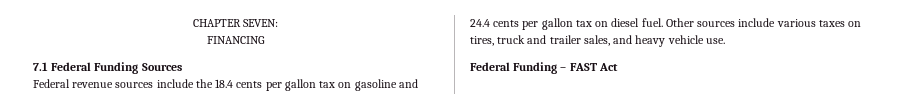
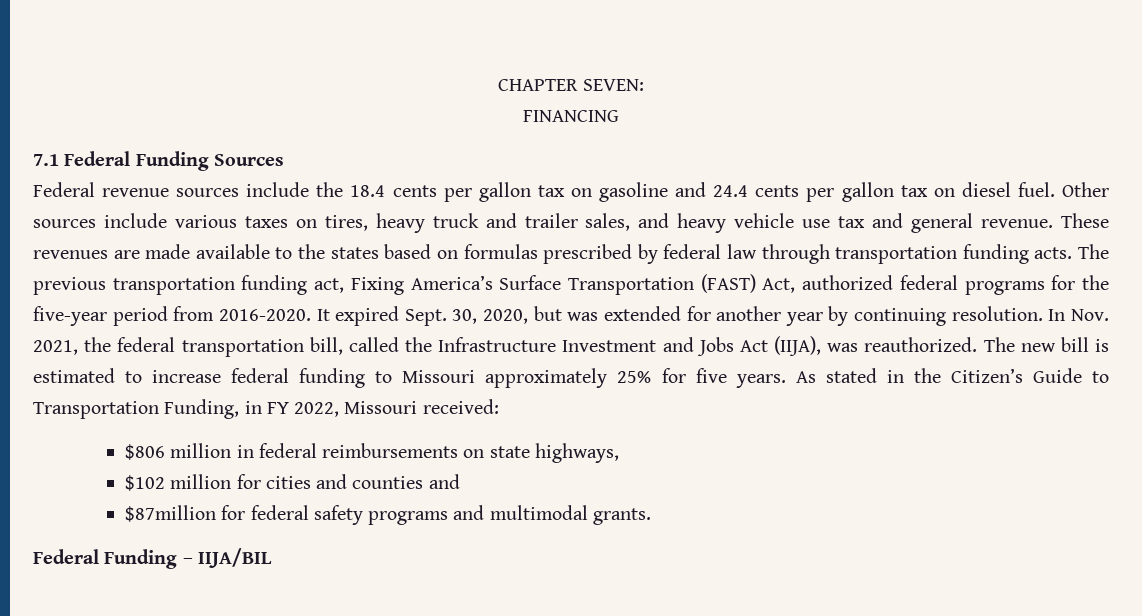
- Other sources include various taxes on tires, truck and trailer sales, and heavy vehicle use.
+ Other sources include various taxes on tires, heavy truck and trailer sales, and heavy vehicle use tax and general revenue. These revenues are made available to the states based on formulas prescribed by federal law through transportation funding acts. The previous transportation funding act, Fixing America’s Surface Transportation (FAST) Act, authorized federal programs for the five-year period from 2016-2020. It expired Sept. 30, 2020, but was extended for another year by continuing resolution. In Nov. 2021, the federal transportation bill, called the Infrastructure Investment and Jobs Act (IIJA), was reauthorized. The new bill is estimated to increase federal funding to Missouri approximately 25% for five years. As stated in the Citizen’s Guide to Transportation Funding, in FY 2022, Missouri received:
+ $806 million in federal reimbursements on state highways,
+ $102 million for cities and counties and
+ $87million for federal safety programs and multimodal grants.
- Federal Funding – FAST Act
+ Federal Funding – IIJA/BIL

